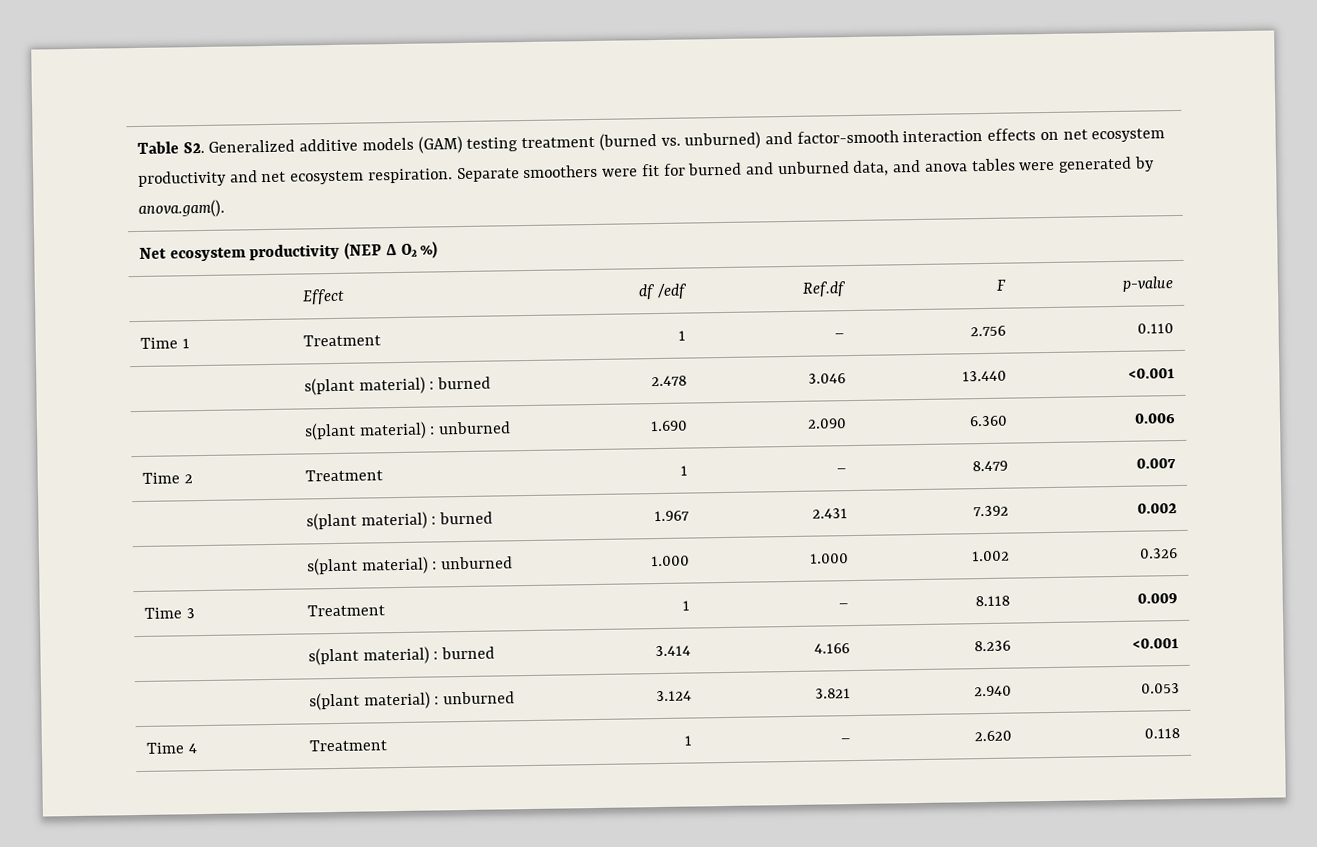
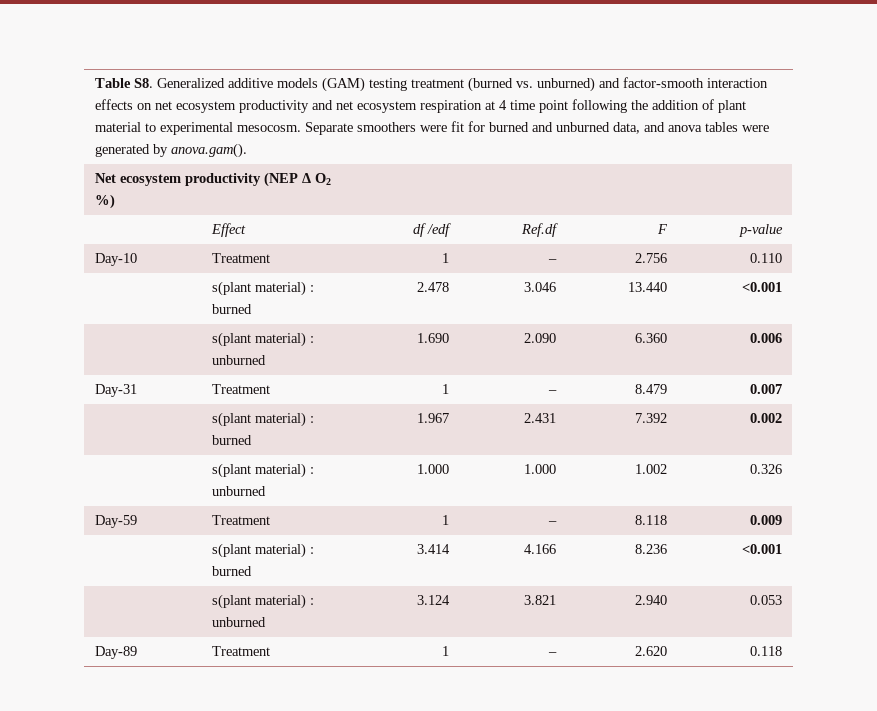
- Table S2. Generalized additive models (GAM) testing treatment (burned vs. unburned) and factor-smooth interaction effects on net ecosystem productivity and net ecosystem respiration.
+ Table S8. Generalized additive models (GAM) testing treatment (burned vs. unburned) and factor-smooth interaction effects on net ecosystem productivity and net ecosystem respiration at 4 time point following the addition of plant material to experimental mesocosm.
- Time 1 | Treatment | 1 | – | 2.756 | 0.110
+ Day-10 | Treatment | 1 | – | 2.756 | 0.110
- Time 2 | Treatment | 1 | – | 8.479 | 0.007
+ Day-31 | Treatment | 1 | – | 8.479 | 0.007
- Time 3 | Treatment | 1 | – | 8.118 | 0.009
+ Day-59 | Treatment | 1 | – | 8.118 | 0.009
- Time 4 | Treatment | 1 | – | 2.620 | 0.118
+ Day-89 | Treatment | 1 | – | 2.620 | 0.118

